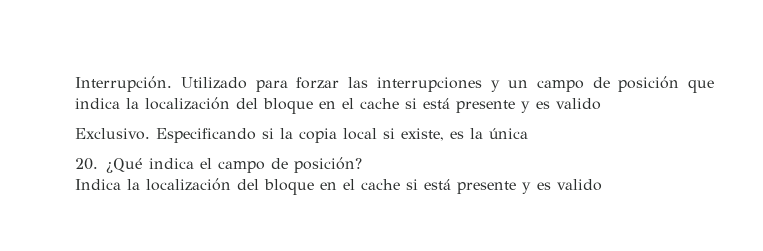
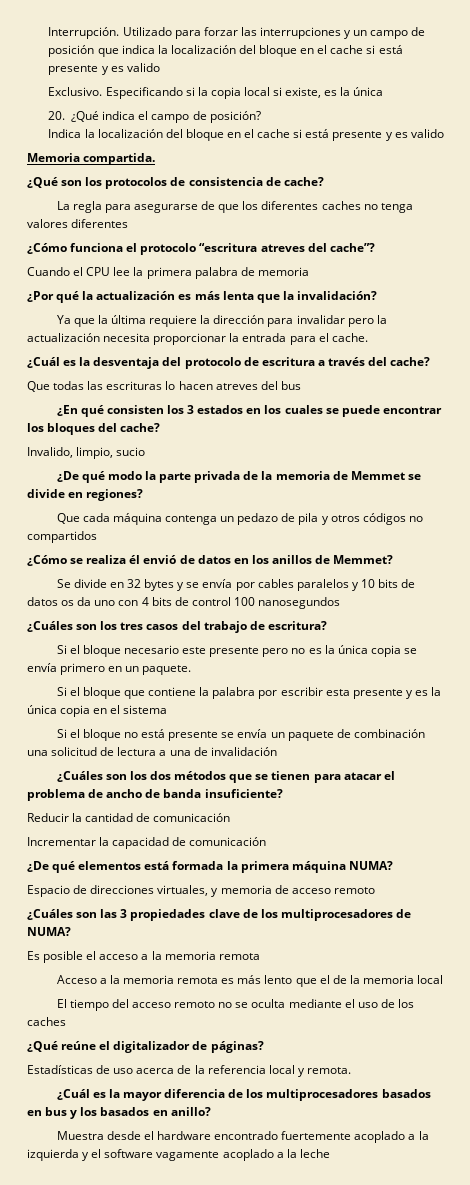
+ Memoria compartida.
+ ¿Qué son los protocolos de consistencia de cache?
+ La regla para asegurarse de que los diferentes caches no tenga valores diferentes
+ ¿Cómo funciona el protocolo “escritura atreves del cache”?
+ Cuando el CPU lee la primera palabra de memoria
+ ¿Por qué la actualización es más lenta que la invalidación?
+ Ya que la última requiere la dirección para invalidar pero la actualización necesita proporcionar la entrada para el cache.
+ ¿Cuál es la desventaja del protocolo de escritura a través del cache?
+ Que todas las escrituras lo hacen atreves del bus
+ ¿En qué consisten los 3 estados en los cuales se puede encontrar los bloques del cache?
+ Invalido, limpio, sucio
+ ¿De qué modo la parte privada de la memoria de Memmet se divide en regiones?
+ Que cada máquina contenga un pedazo de pila y otros códigos no compartidos
+ ¿Cómo se realiza él envió de datos en los anillos de Memmet?
+ Se divide en 32 bytes y se envía por cables paralelos y 10 bits de datos os da uno con 4 bits de control 100 nanosegundos
+ ¿Cuáles son los tres casos del trabajo de escritura?
+ Si el bloque necesario este presente pero no es la única copia se envía primero en un paquete.
+ Si el bloque que contiene la palabra por escribir esta presente y es la única copia en el sistema
+ Si el bloque no está presente se envía un paquete de combinación una solicitud de lectura a una de invalidación
+ ¿Cuáles son los dos métodos que se tienen para atacar el problema de ancho de banda insuficiente?
+ Reducir la cantidad de comunicación
+ Incrementar la capacidad de comunicación
+ ¿De qué elementos está formada la primera máquina NUMA?
+ Espacio de direcciones virtuales, y memoria de acceso remoto
+ ¿Cuáles son las 3 propiedades clave de los multiprocesadores de NUMA?
+ Es posible el acceso a la memoria remota
+ Acceso a la memoria remota es más lento que el de la memoria local
+ El tiempo del acceso remoto no se oculta mediante el uso de los caches
+ ¿Qué reúne el digitalizador de páginas?
+ Estadísticas de uso acerca de la referencia local y remota.
+ ¿Cuál es la mayor diferencia de los multiprocesadores basados en bus y los basados en anillo?
+ Muestra desde el hardware encontrado fuertemente acoplado a la izquierda y el software vagamente acoplado a la leche

